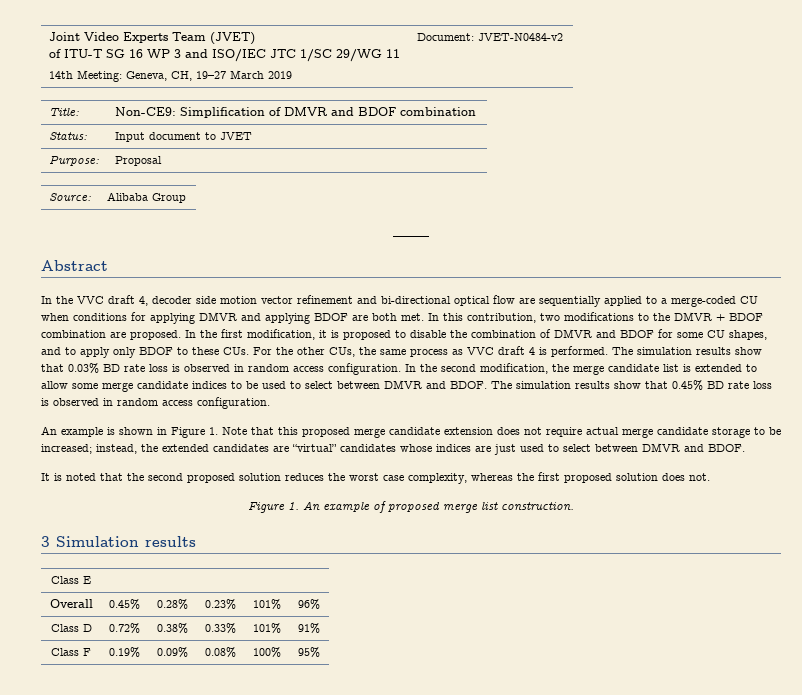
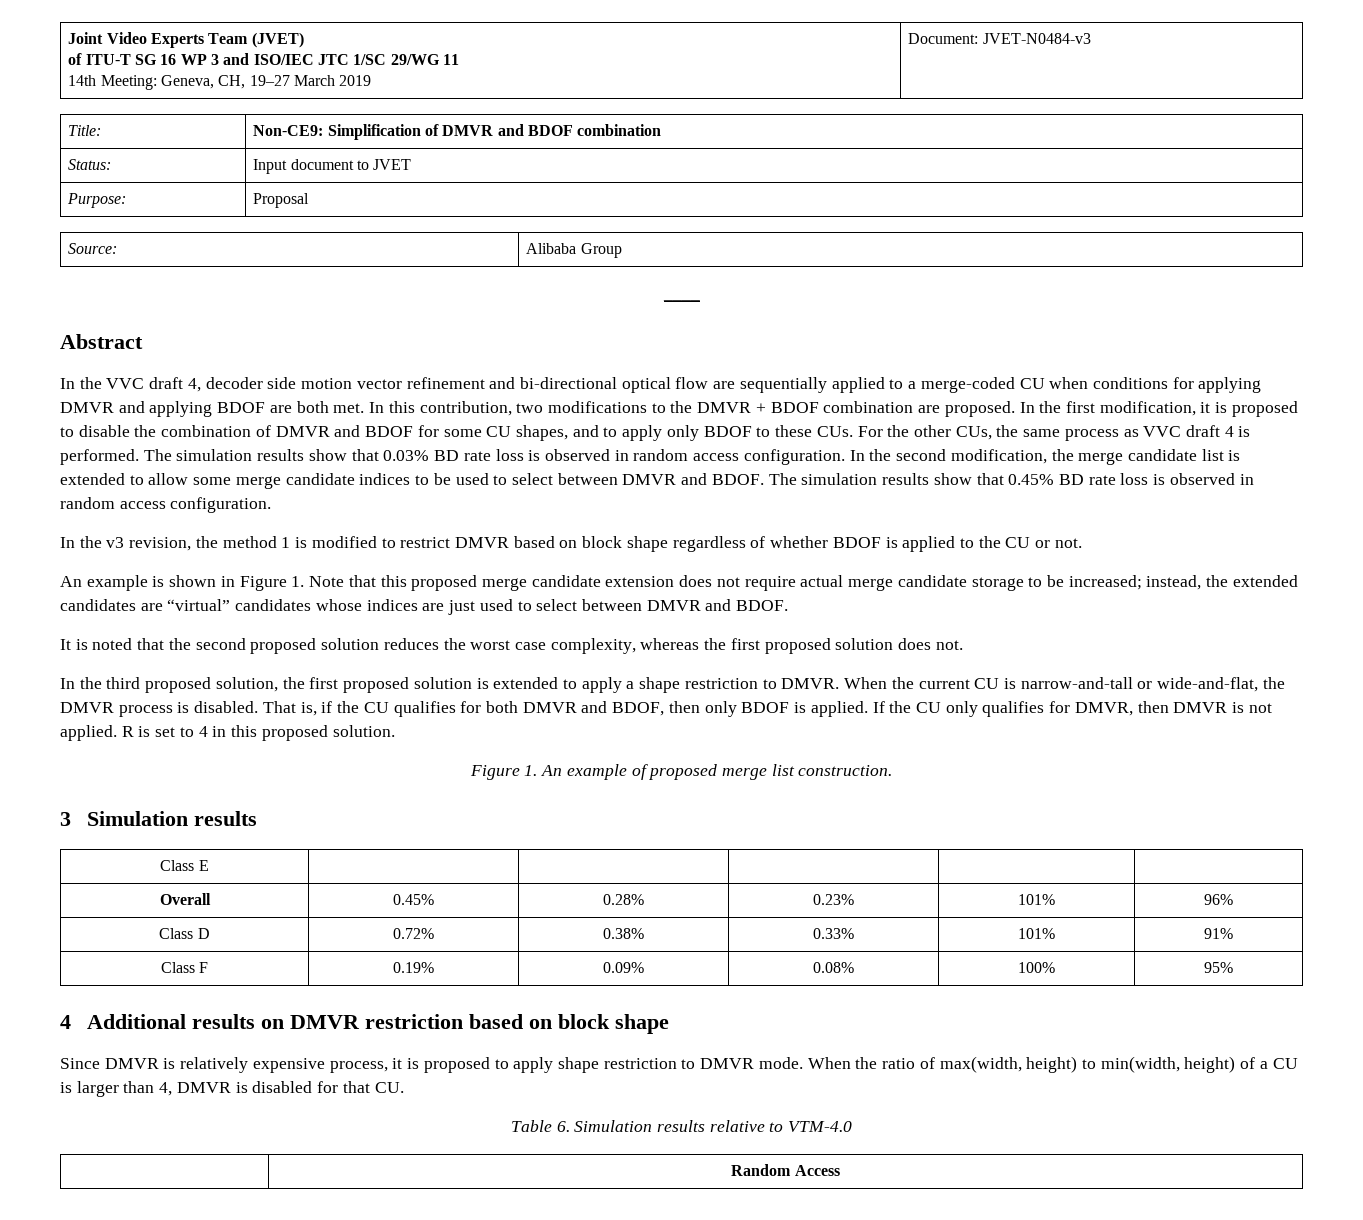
  Joint Video Experts Team (JVET)
  of ITU-T SG 16 WP 3 and ISO/IEC JTC 1/SC 29/WG 11
- 14th Meeting: Geneva, CH, 19–27 March 2019 | Document: JVET-N0484-v2
+ 14th Meeting: Geneva, CH, 19–27 March 2019 | Document: JVET-N0484-v3
+ In the v3 revision, the method 1 is modified to restrict DMVR based on block shape regardless of whether BDOF is applied to the CU or not.
+ In the third proposed solution, the first proposed solution is extended to apply a shape restriction to DMVR. When the current CU is narrow-and-tall or wide-and-flat, the DMVR process is disabled. That is, if the CU qualifies for both DMVR and BDOF, then only BDOF is applied. If the CU only qualifies for DMVR, then DMVR is not applied. R is set to 4 in this proposed solution.
+ 4 Additional results on DMVR restriction based on block shape
+ Since DMVR is relatively expensive process, it is proposed to apply shape restriction to DMVR mode. When the ratio of max(width, height) to min(width, height) of a CU is larger than 4, DMVR is disabled for that CU.
+ Table 6. Simulation results relative to VTM-4.0
+ | Random Access

